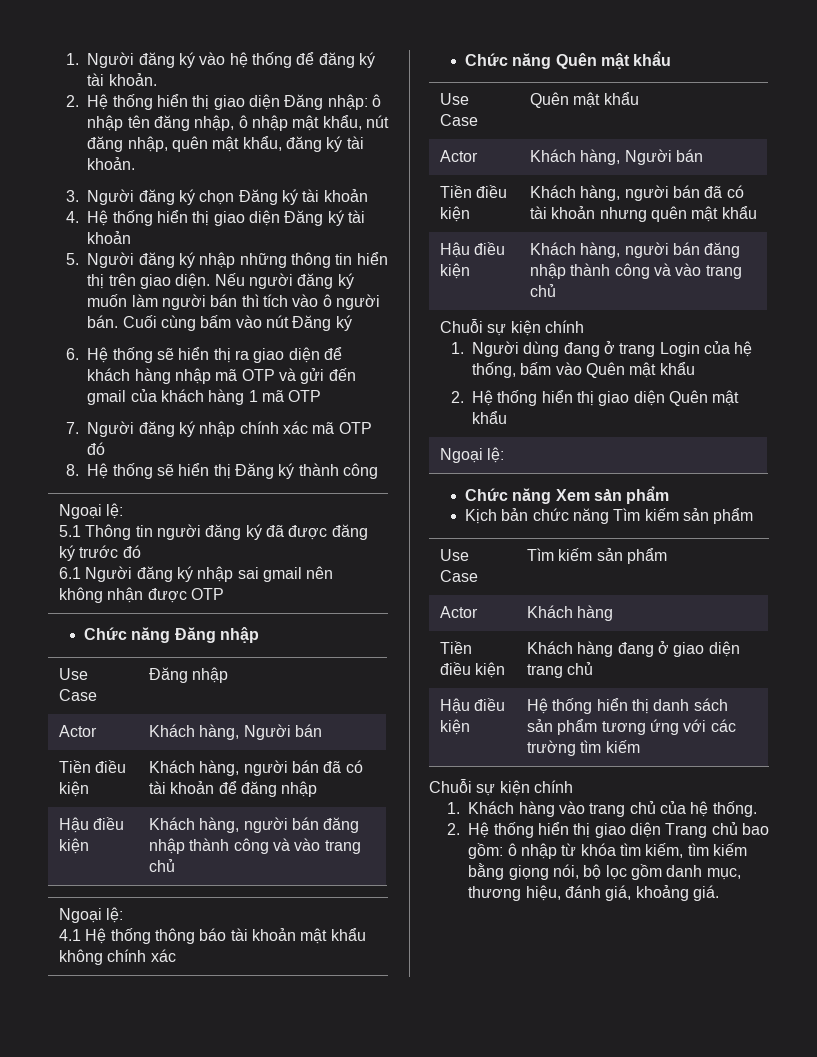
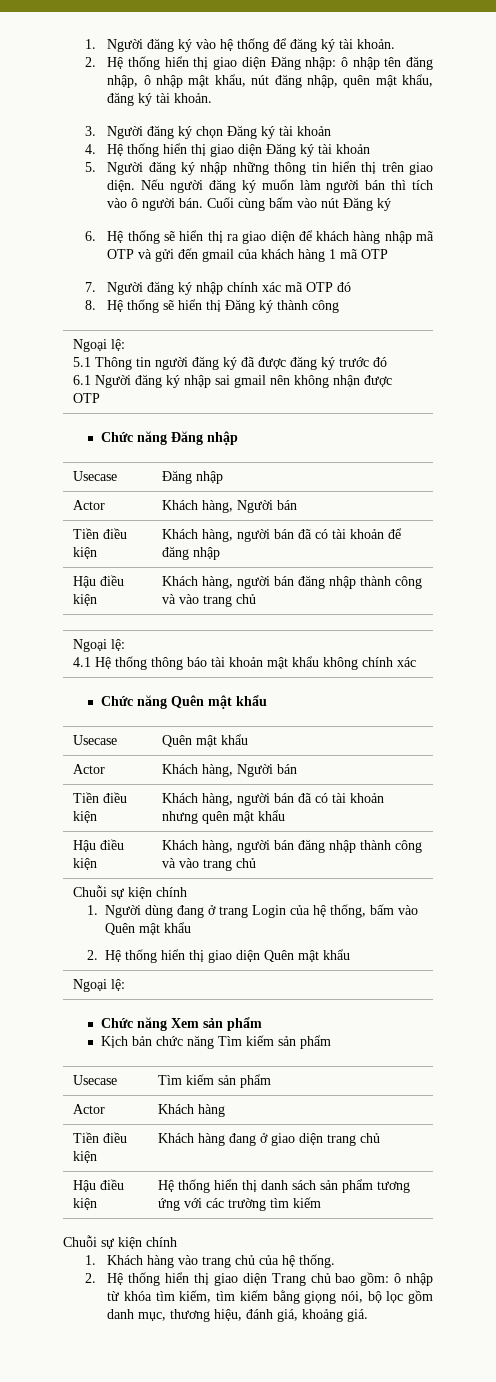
- Use Case | Đăng nhập
+ Usecase | Đăng nhập
- Use Case | Quên mật khẩu
+ Usecase | Quên mật khẩu
- Use Case | Tìm kiếm sản phẩm
+ Usecase | Tìm kiếm sản phẩm

